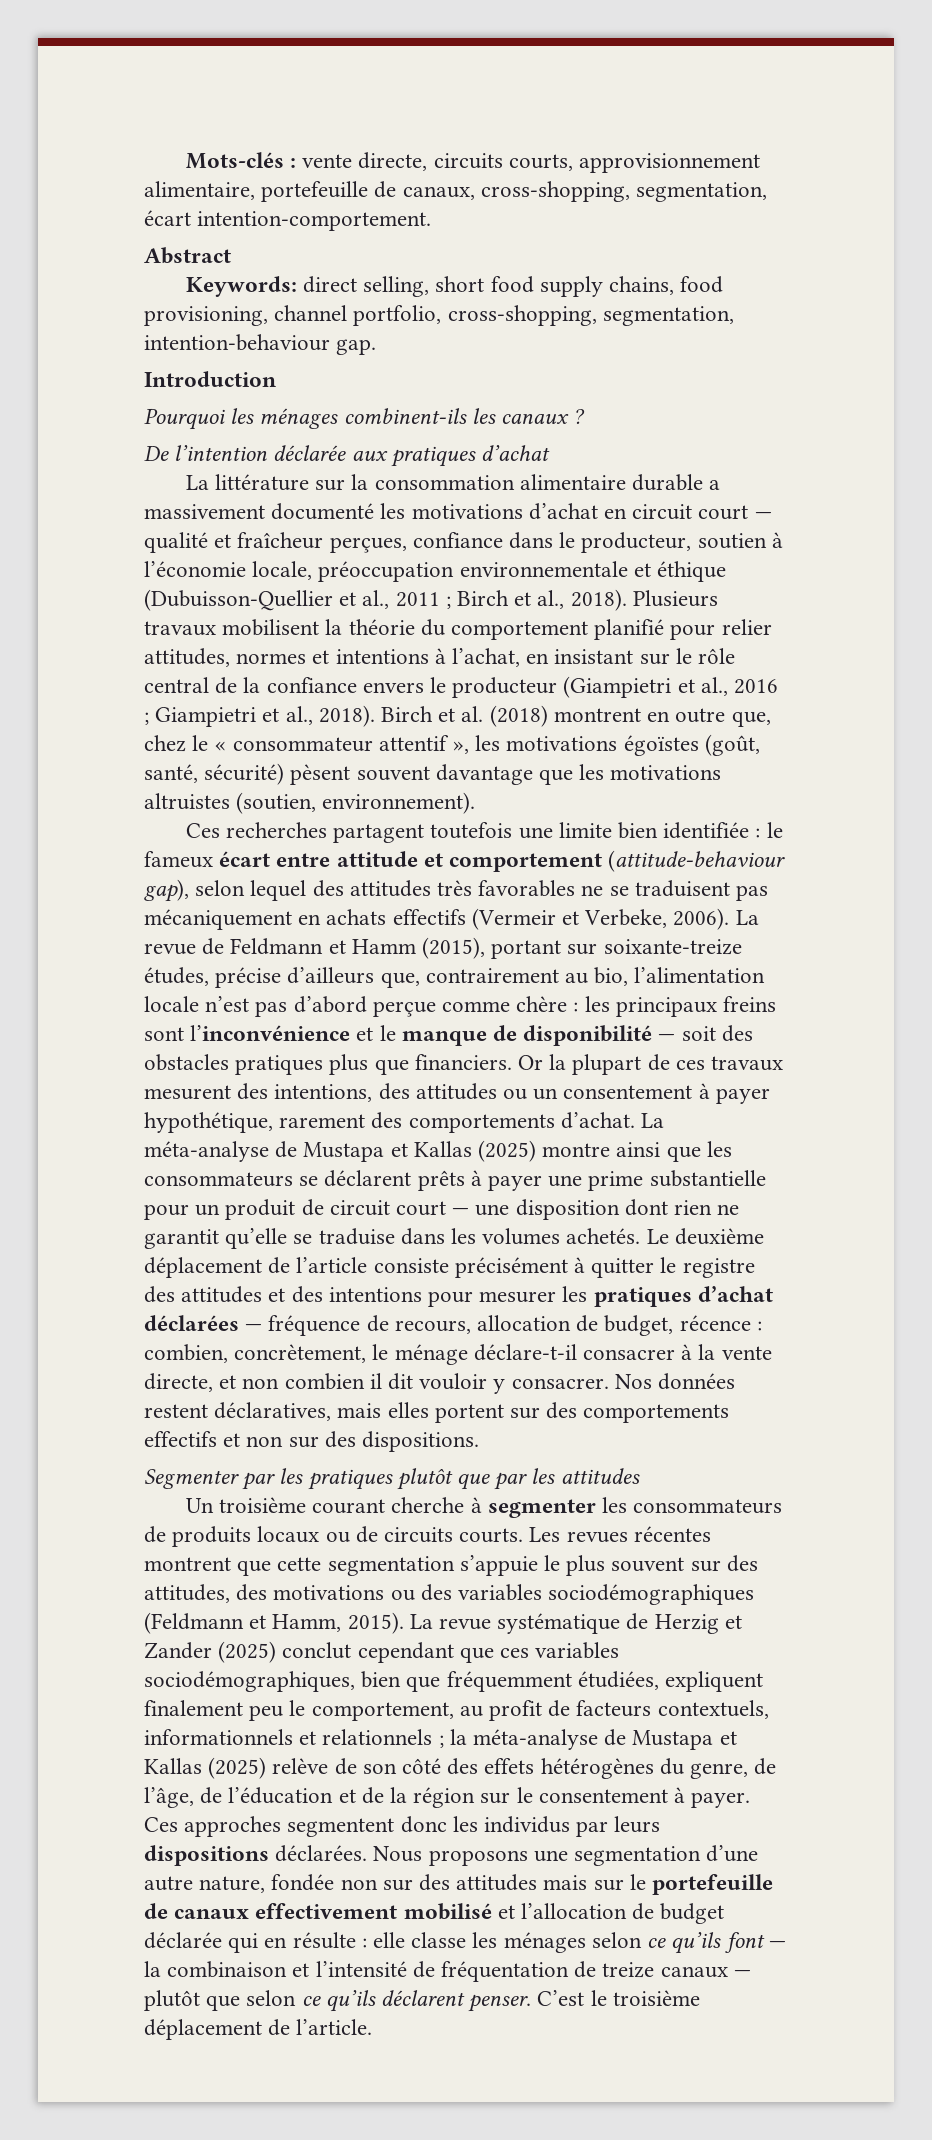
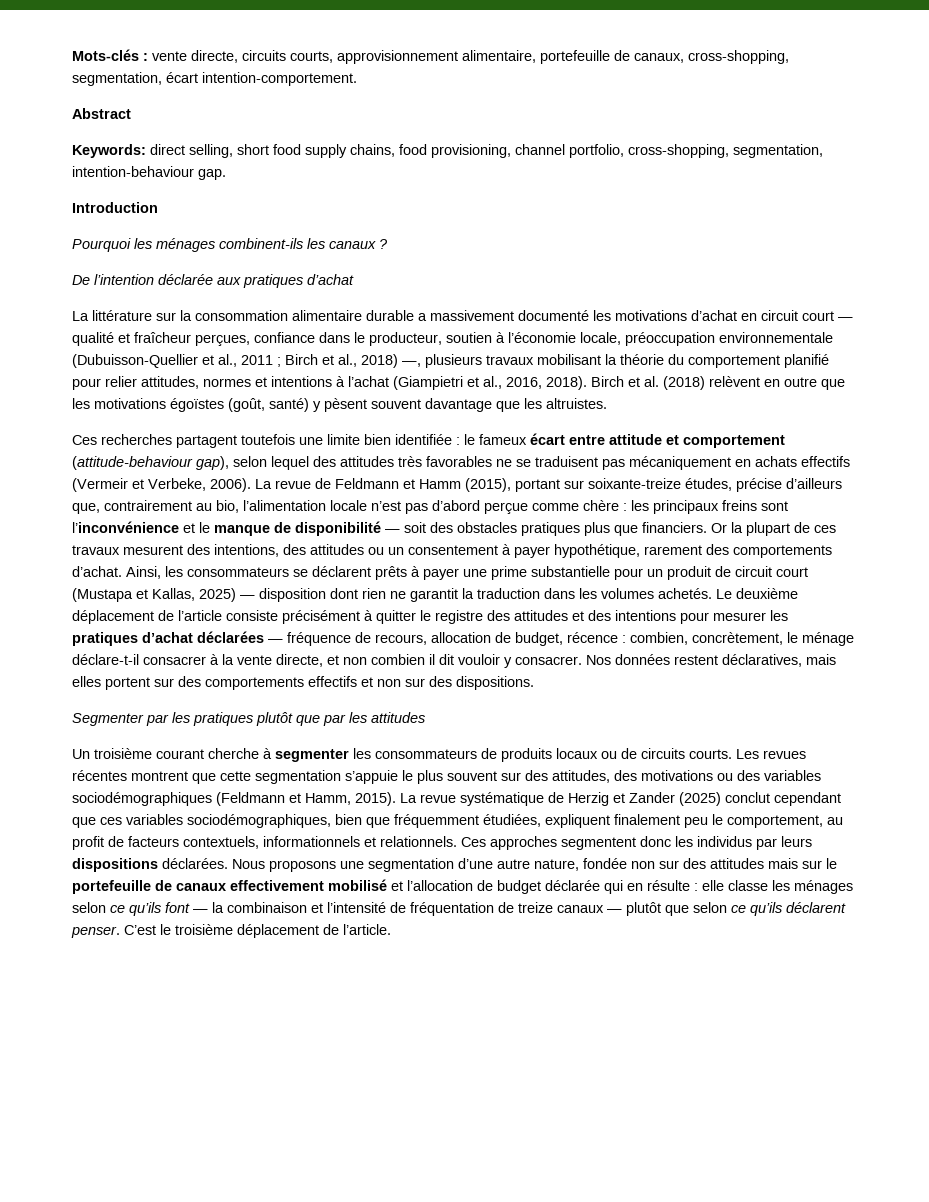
- La littérature sur la consommation alimentaire durable a massivement documenté les motivations d’achat en circuit court — qualité et fraîcheur perçues, confiance dans le producteur, soutien à l’économie locale, préoccupation environnementale et éthique (Dubuisson-Quellier et al., 2011 ; Birch et al., 2018). Plusieurs travaux mobilisent la théorie du comportement planifié pour relier attitudes, normes et intentions à l’achat, en insistant sur le rôle central de la confiance envers le producteur (Giampietri et al., 2016 ; Giampietri et al., 2018).
+ La littérature sur la consommation alimentaire durable a massivement documenté les motivations d’achat en circuit court — qualité et fraîcheur perçues, confiance dans le producteur, soutien à l’économie locale, préoccupation environnementale (Dubuisson-Quellier et al., 2011 ; Birch et al., 2018) —, plusieurs travaux mobilisant la théorie du comportement planifié pour relier attitudes, normes et intentions à l’achat (Giampietri et al., 2016, 2018).
- Birch et al. (2018) montrent en outre que, chez le « consommateur attentif », les motivations égoïstes (goût, santé, sécurité) pèsent souvent davantage que les motivations altruistes (soutien, environnement).
+ Birch et al. (2018) relèvent en outre que les motivations égoïstes (goût, santé) y pèsent souvent davantage que les altruistes.
- La méta-analyse de Mustapa et Kallas (2025) montre ainsi que les consommateurs se déclarent prêts à payer une prime substantielle pour un produit de circuit court — une disposition dont rien ne garantit qu’elle se traduise dans les volumes achetés.
+ Ainsi, les consommateurs se déclarent prêts à payer une prime substantielle pour un produit de circuit court (Mustapa et Kallas, 2025) — disposition dont rien ne garantit la traduction dans les volumes achetés.
- La revue systématique de Herzig et Zander (2025) conclut cependant que ces variables sociodémographiques, bien que fréquemment étudiées, expliquent finalement peu le comportement, au profit de facteurs contextuels, informationnels et relationnels ; la méta-analyse de Mustapa et Kallas (2025) relève de son côté des effets hétérogènes du genre, de l’âge, de l’éducation et de la région sur le consentement à payer.
+ La revue systématique de Herzig et Zander (2025) conclut cependant que ces variables sociodémographiques, bien que fréquemment étudiées, expliquent finalement peu le comportement, au profit de facteurs contextuels, informationnels et relationnels.

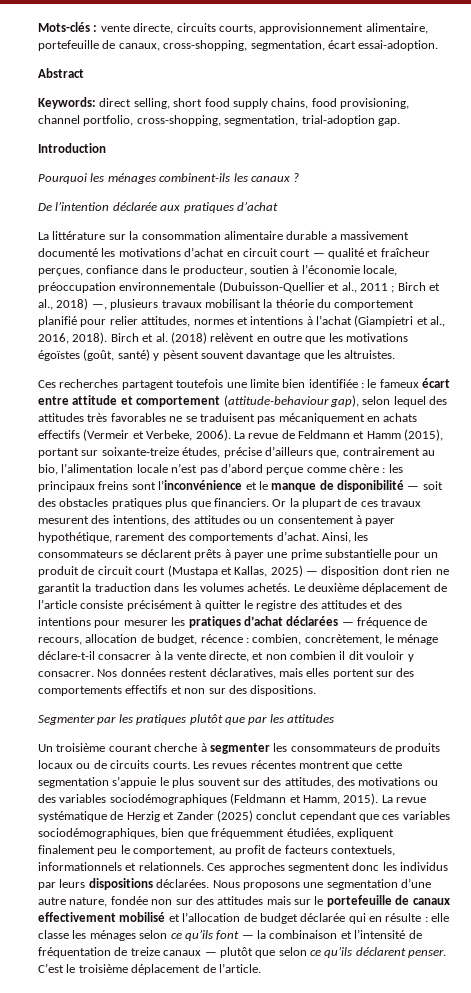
- Mots-clés : vente directe, circuits courts, approvisionnement alimentaire, portefeuille de canaux, cross-shopping, segmentation, écart intention-comportement.
+ Mots-clés : vente directe, circuits courts, approvisionnement alimentaire, portefeuille de canaux, cross-shopping, segmentation, écart essai-adoption.
- Keywords: direct selling, short food supply chains, food provisioning, channel portfolio, cross-shopping, segmentation, intention-behaviour gap.
+ Keywords: direct selling, short food supply chains, food provisioning, channel portfolio, cross-shopping, segmentation, trial-adoption gap.

